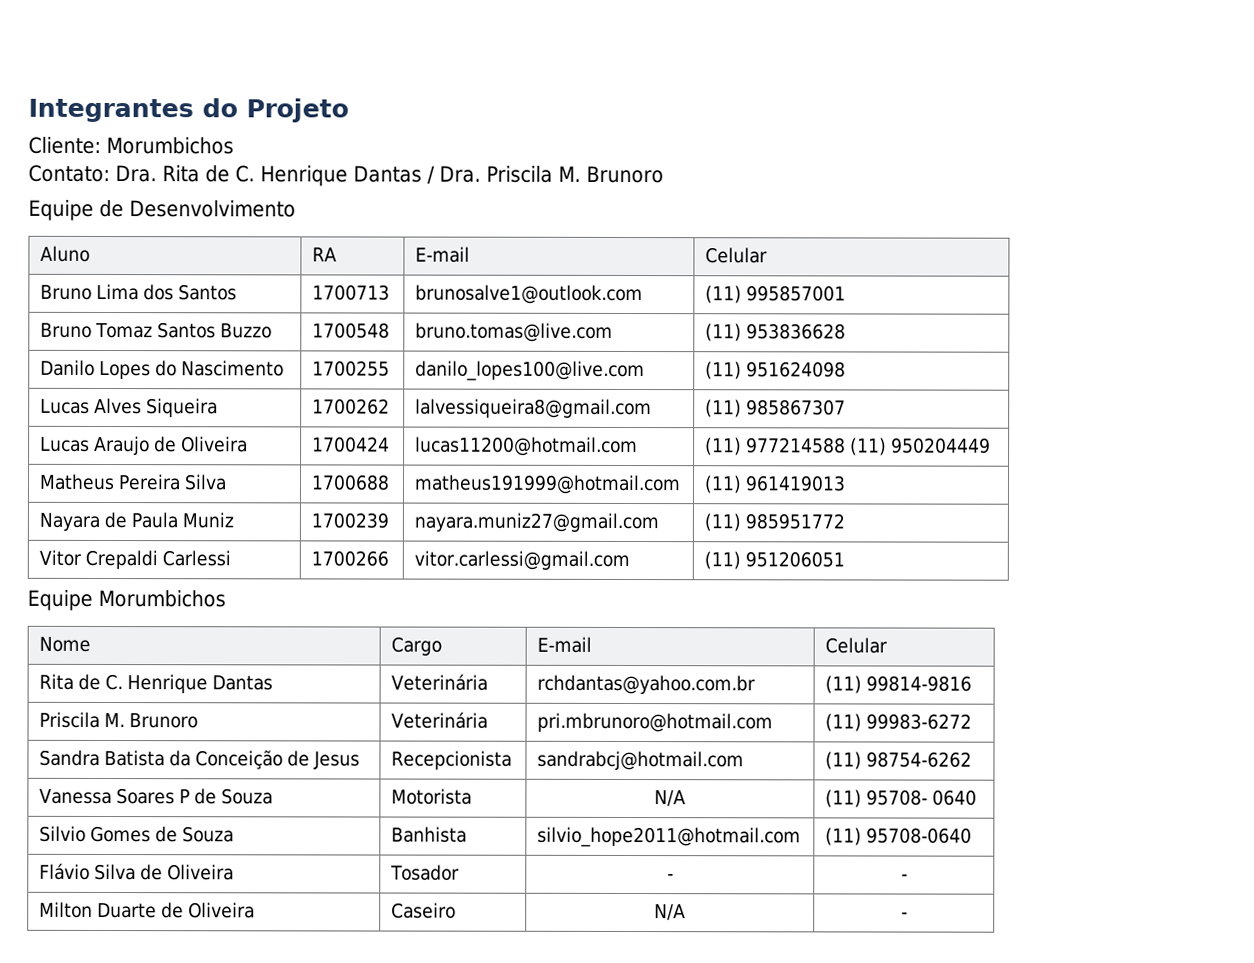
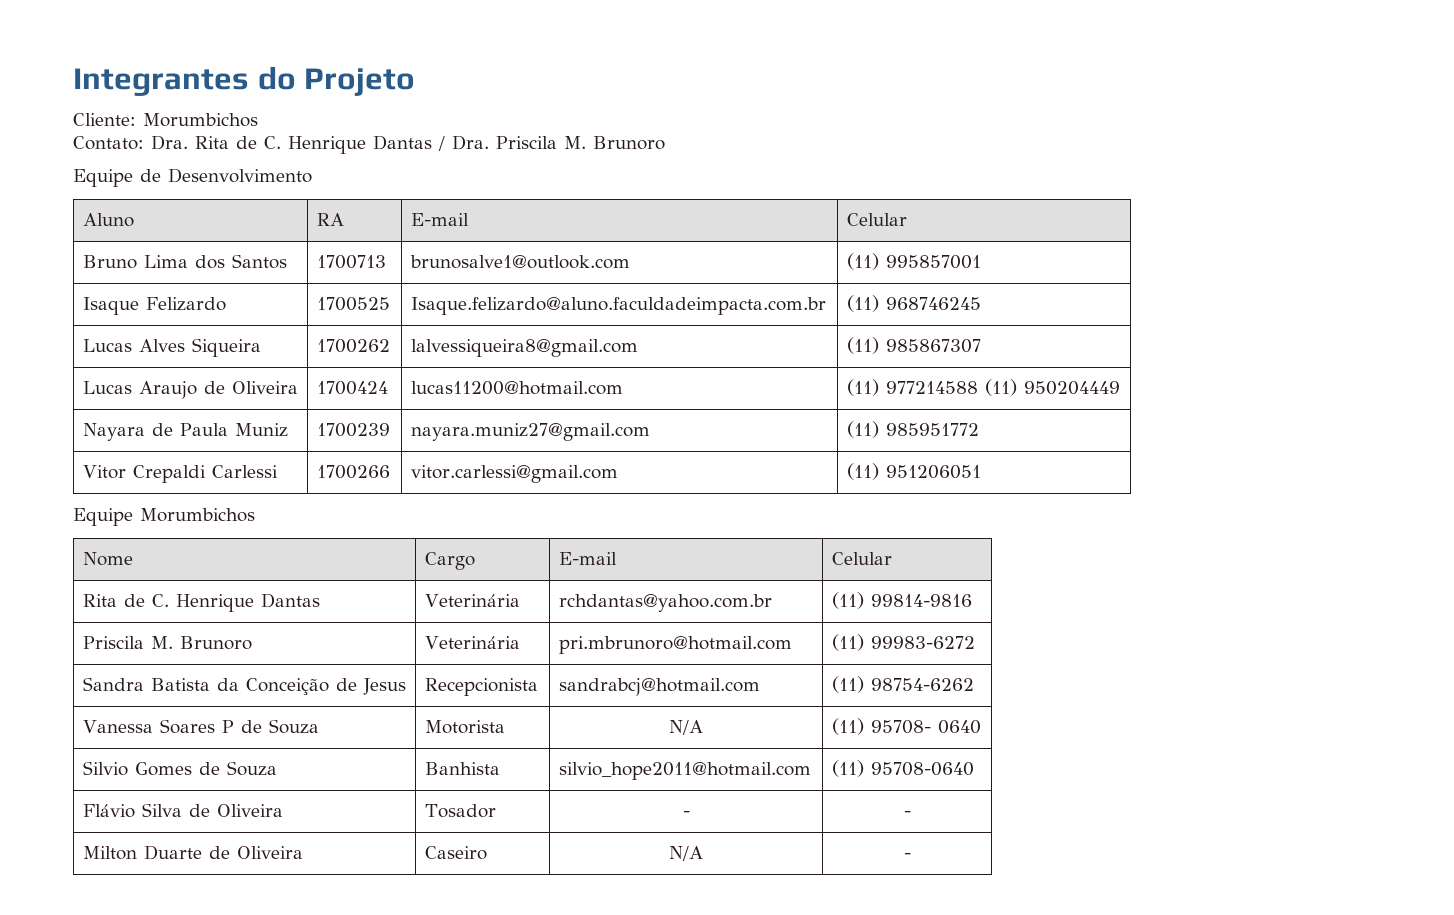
- Bruno Tomaz Santos Buzzo | 1700548 | bruno.tomas@live.com | (11) 953836628
- Danilo Lopes do Nascimento | 1700255 | danilo_lopes100@live.com | (11) 951624098
+ Isaque Felizardo | 1700525 | Isaque.felizardo@aluno.faculdadeimpacta.com.br | (11) 968746245
- Matheus Pereira Silva | 1700688 | matheus191999@hotmail.com | (11) 961419013

